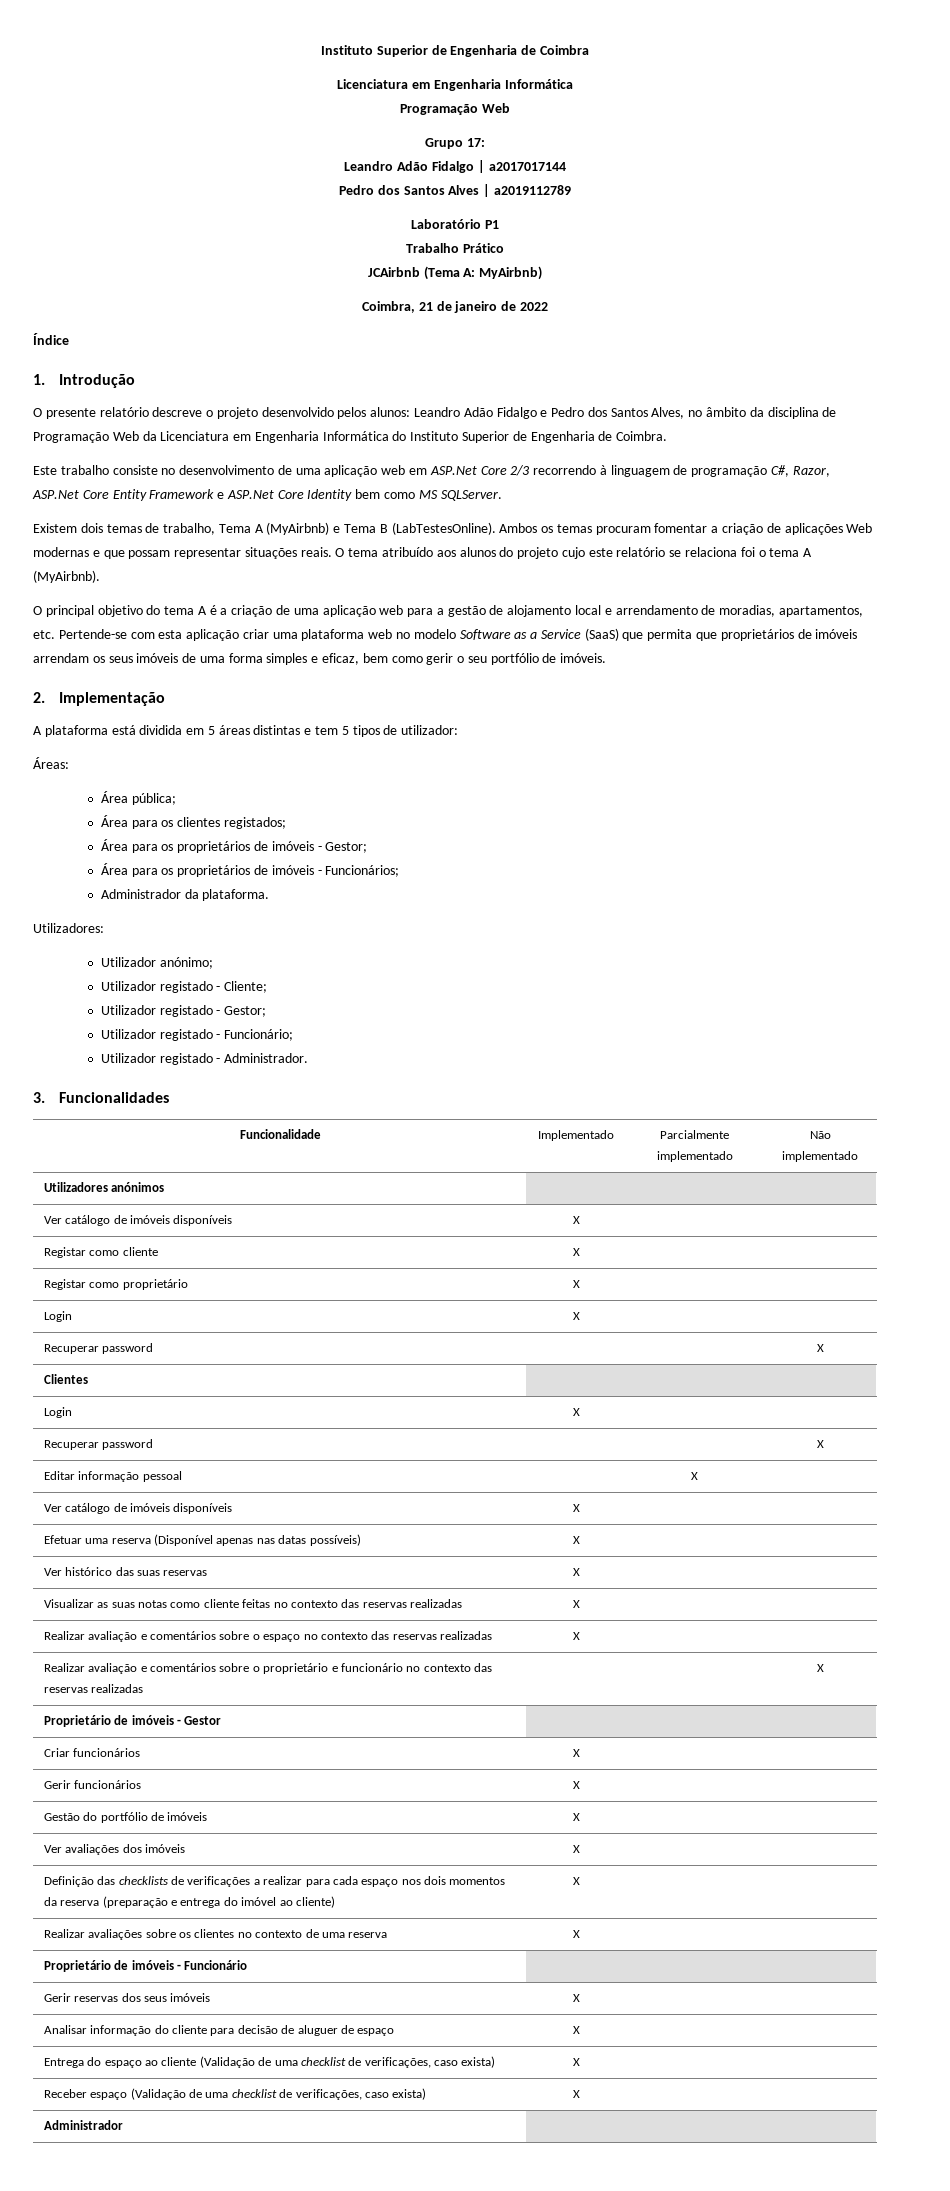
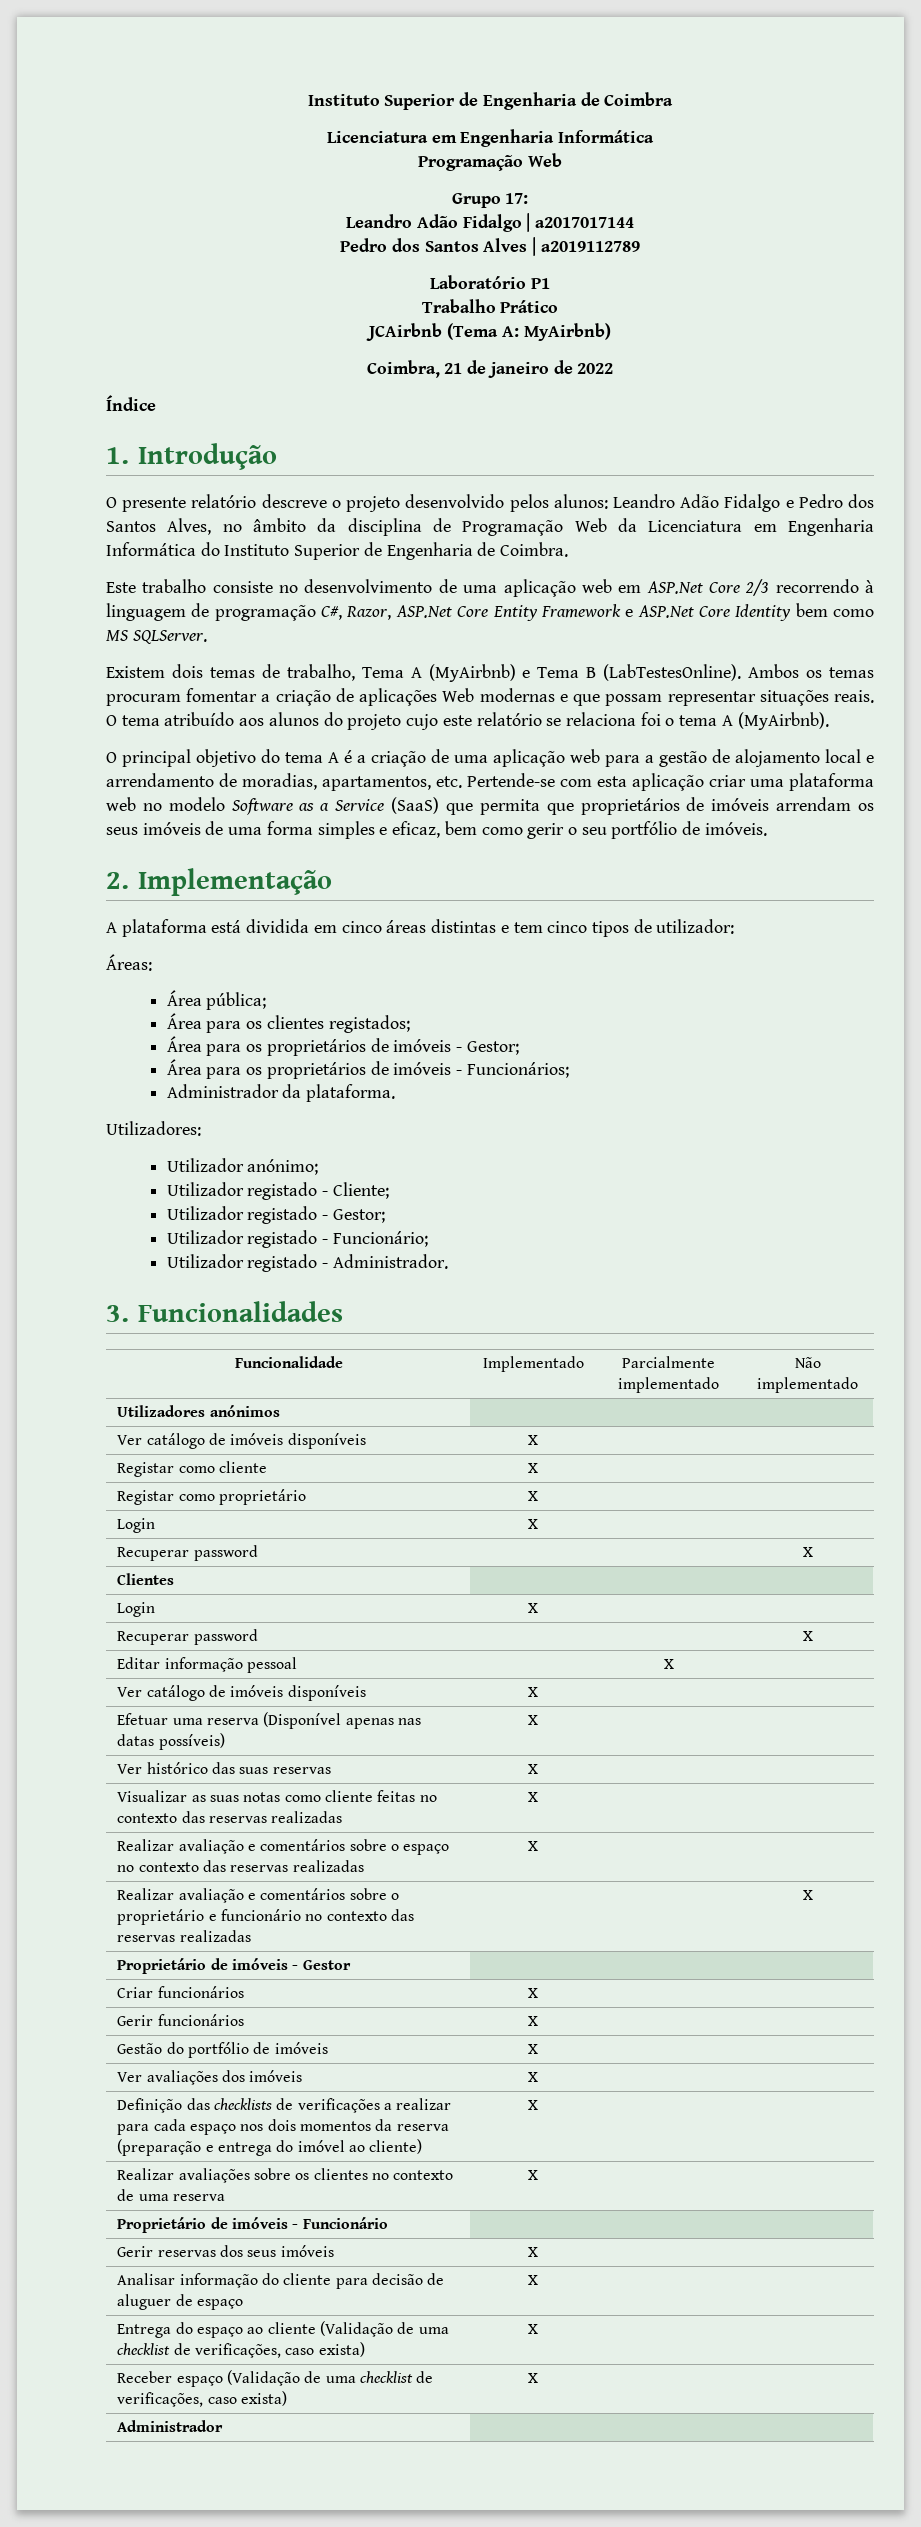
- A plataforma está dividida em 5 áreas distintas e tem 5 tipos de utilizador:
+ A plataforma está dividida em cinco áreas distintas e tem cinco tipos de utilizador:

